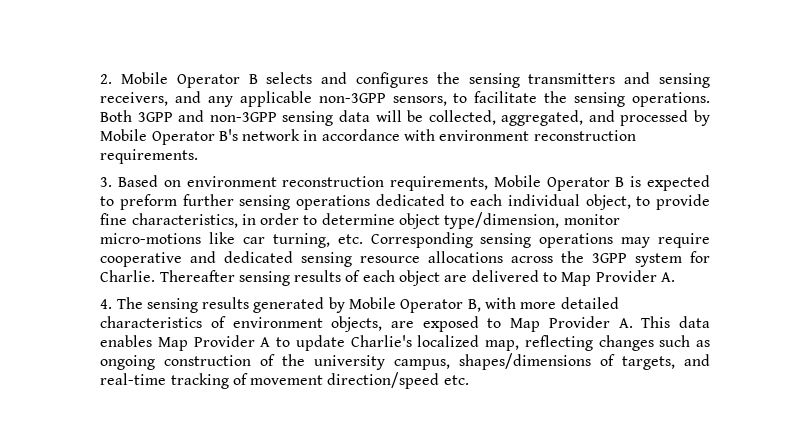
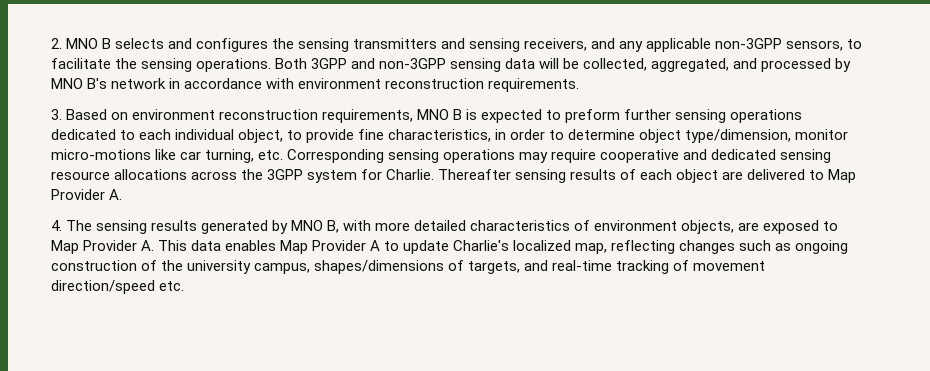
- 2. Mobile Operator B selects and configures the sensing transmitters and sensing receivers, and any applicable non-3GPP sensors, to facilitate the sensing operations.
+ 2. MNO B selects and configures the sensing transmitters and sensing receivers, and any applicable non-3GPP sensors, to facilitate the sensing operations.
- Both 3GPP and non-3GPP sensing data will be collected, aggregated, and processed by Mobile Operator B's network in accordance with environment reconstruction requirements.
+ Both 3GPP and non-3GPP sensing data will be collected, aggregated, and processed by MNO B's network in accordance with environment reconstruction requirements.
- 3. Based on environment reconstruction requirements, Mobile Operator B is expected to preform further sensing operations dedicated to each individual object, to provide fine characteristics, in order to determine object type/dimension, monitor micro-motions like car turning, etc. Corresponding sensing operations may require cooperative and dedicated sensing resource allocations across the 3GPP system for Charlie.
+ 3. Based on environment reconstruction requirements, MNO B is expected to preform further sensing operations dedicated to each individual object, to provide fine characteristics, in order to determine object type/dimension, monitor micro-motions like car turning, etc. Corresponding sensing operations may require cooperative and dedicated sensing resource allocations across the 3GPP system for Charlie.
- 4. The sensing results generated by Mobile Operator B, with more detailed characteristics of environment objects, are exposed to Map Provider A. This data enables Map Provider A to update Charlie's localized map, reflecting changes such as ongoing construction of the university campus, shapes/dimensions of targets, and real-time tracking of movement direction/speed etc.
+ 4. The sensing results generated by MNO B, with more detailed characteristics of environment objects, are exposed to Map Provider A. This data enables Map Provider A to update Charlie's localized map, reflecting changes such as ongoing construction of the university campus, shapes/dimensions of targets, and real-time tracking of movement direction/speed etc.

